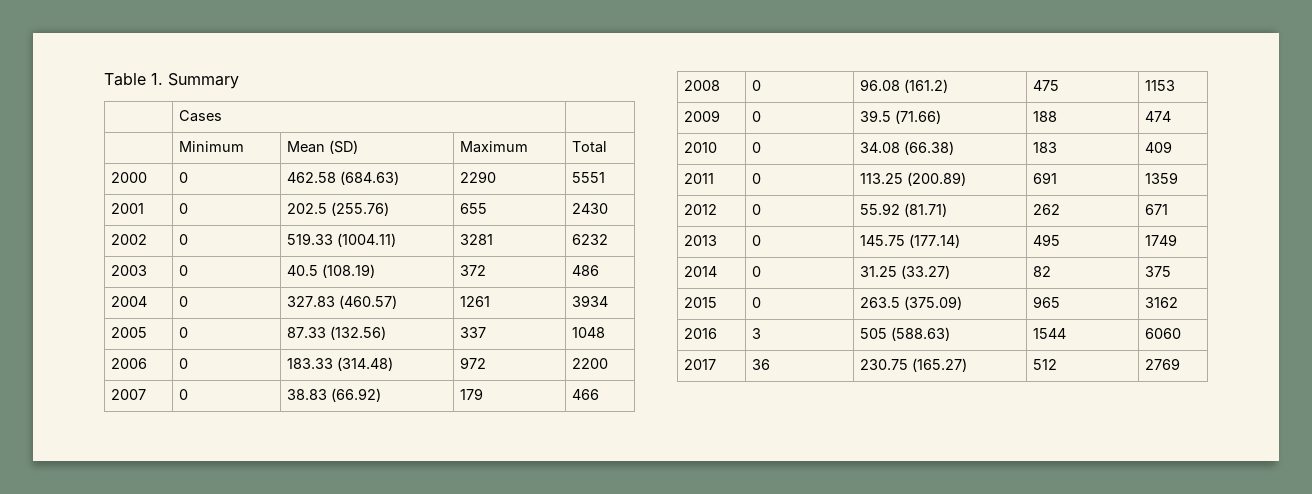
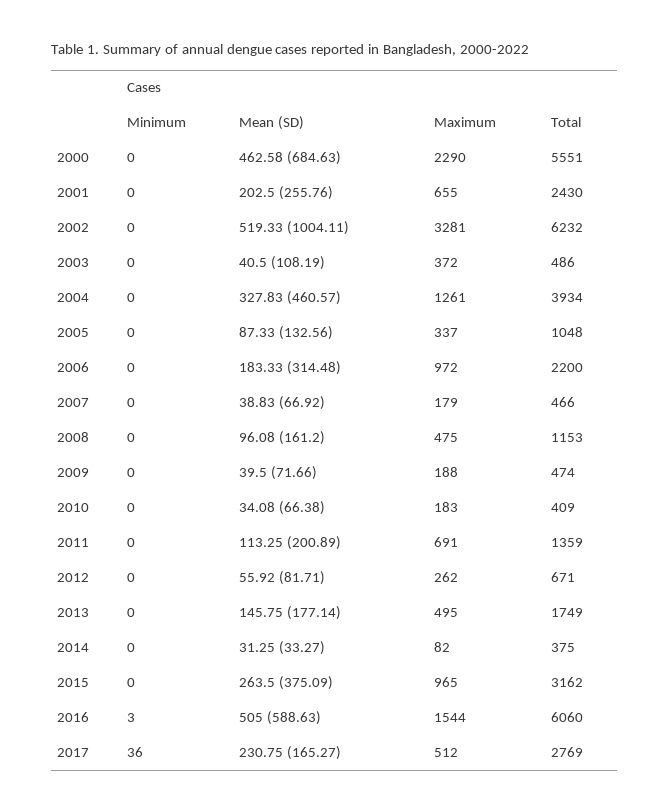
- Table 1. Summary
+ Table 1. Summary of annual dengue cases reported in Bangladesh, 2000-2022

